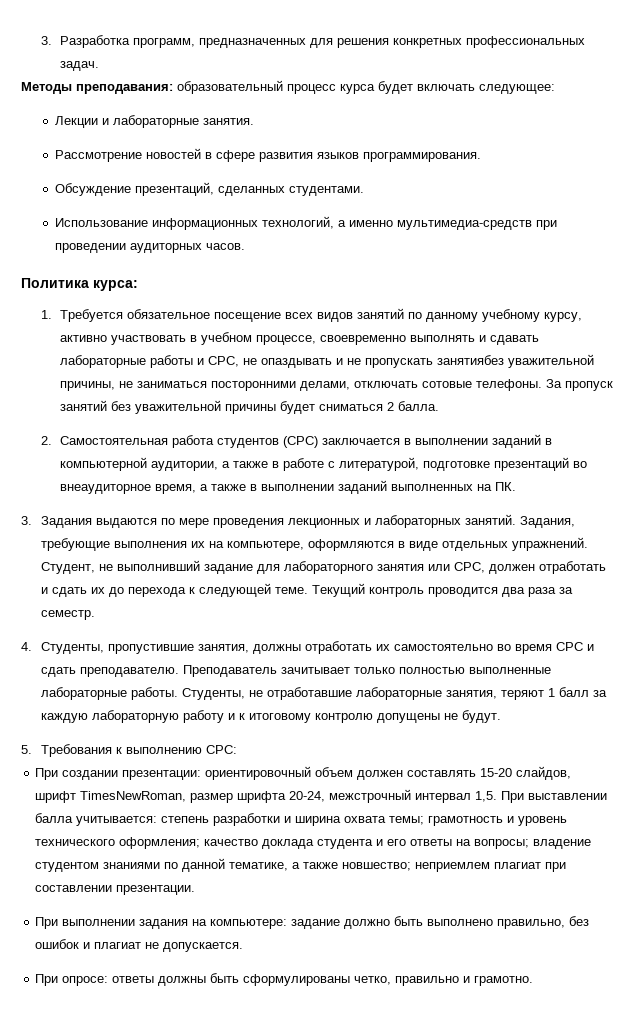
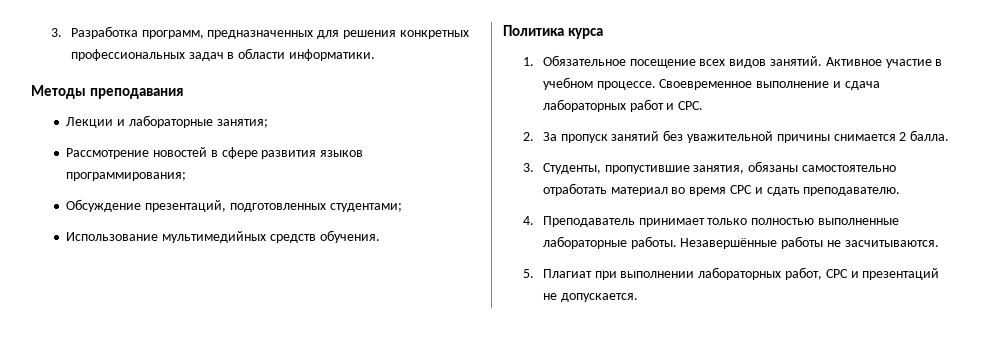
- 3. Разработка программ, предназначенных для решения конкретных профессиональных задач.
- Методы преподавания: образовательный процесс курса будет включать следующее:
+ 3. Разработка программ, предназначенных для решения конкретных профессиональных задач в области информатики.
+ Методы преподавания
- Лекции и лабораторные занятия.
+ Лекции и лабораторные занятия;
- Рассмотрение новостей в сфере развития языков программирования.
+ Рассмотрение новостей в сфере развития языков программирования;
- Обсуждение презентаций, сделанных студентами.
+ Обсуждение презентаций, подготовленных студентами;
- Использование информационных технологий, а именно мультимедиа-средств при проведении аудиторных часов.
+ Использование мультимедийных средств обучения.
- Политика курса:
+ Политика курса
- 1. Требуется обязательное посещение всех видов занятий по данному учебному курсу, активно участвовать в учебном процессе, своевременно выполнять и сдавать лабораторные работы и СРС, не опаздывать и не пропускать занятиябез уважительной причины, не заниматься посторонними делами, отключать сотовые телефоны. За пропуск занятий без уважительной причины будет сниматься 2 балла.
+ 1. Обязательное посещение всех видов занятий. Активное участие в учебном процессе. Своевременное выполнение и сдача лабораторных работ и СРС.
+ 2. За пропуск занятий без уважительной причины снимается 2 балла.
- 2. Самостоятельная работа студентов (СРС) заключается в выполнении заданий в компьютерной аудитории, а также в работе с литературой, подготовке презентаций во внеаудиторное время, а также в выполнении заданий выполненных на ПК.
- 3. Задания выдаются по мере проведения лекционных и лабораторных занятий. Задания, требующие выполнения их на компьютере, оформляются в виде отдельных упражнений. Студент, не выполнивший задание для лабораторного занятия или СРС, должен отработать и сдать их до перехода к следующей теме. Текущий контроль проводится два раза за семестр.
- 4. Студенты, пропустившие занятия, должны отработать их самостоятельно во время СРС и сдать преподавателю. Преподаватель зачитывает только полностью выполненные лабораторные работы.
+ 3. Студенты, пропустившие занятия, обязаны самостоятельно отработать материал во время СРС и сдать преподавателю.
+ 4. Преподаватель принимает только полностью выполненные лабораторные работы.
- Студенты, не отработавшие лабораторные занятия, теряют 1 балл за каждую лабораторную работу и к итоговому контролю допущены не будут.
- 5. Требования к выполнению СРС:
- При создании презентации: ориентировочный объем должен составлять 15-20 слайдов, шрифт TimesNewRoman, размер шрифта 20-24, межстрочный интервал 1,5. При выставлении балла учитывается: степень разработки и ширина охвата темы; грамотность и уровень технического оформления; качество доклада студента и его ответы на вопросы; владение студентом знаниями по данной тематике, а также новшество; неприемлем плагиат при составлении презентации.
- При выполнении задания на компьютере: задание должно быть выполнено правильно, без ошибок и плагиат не допускается.
- При опросе: ответы должны быть сформулированы четко, правильно и грамотно.
+ Незавершённые работы не засчитываются.
+ 5. Плагиат при выполнении лабораторных работ, СРС и презентаций не допускается.

